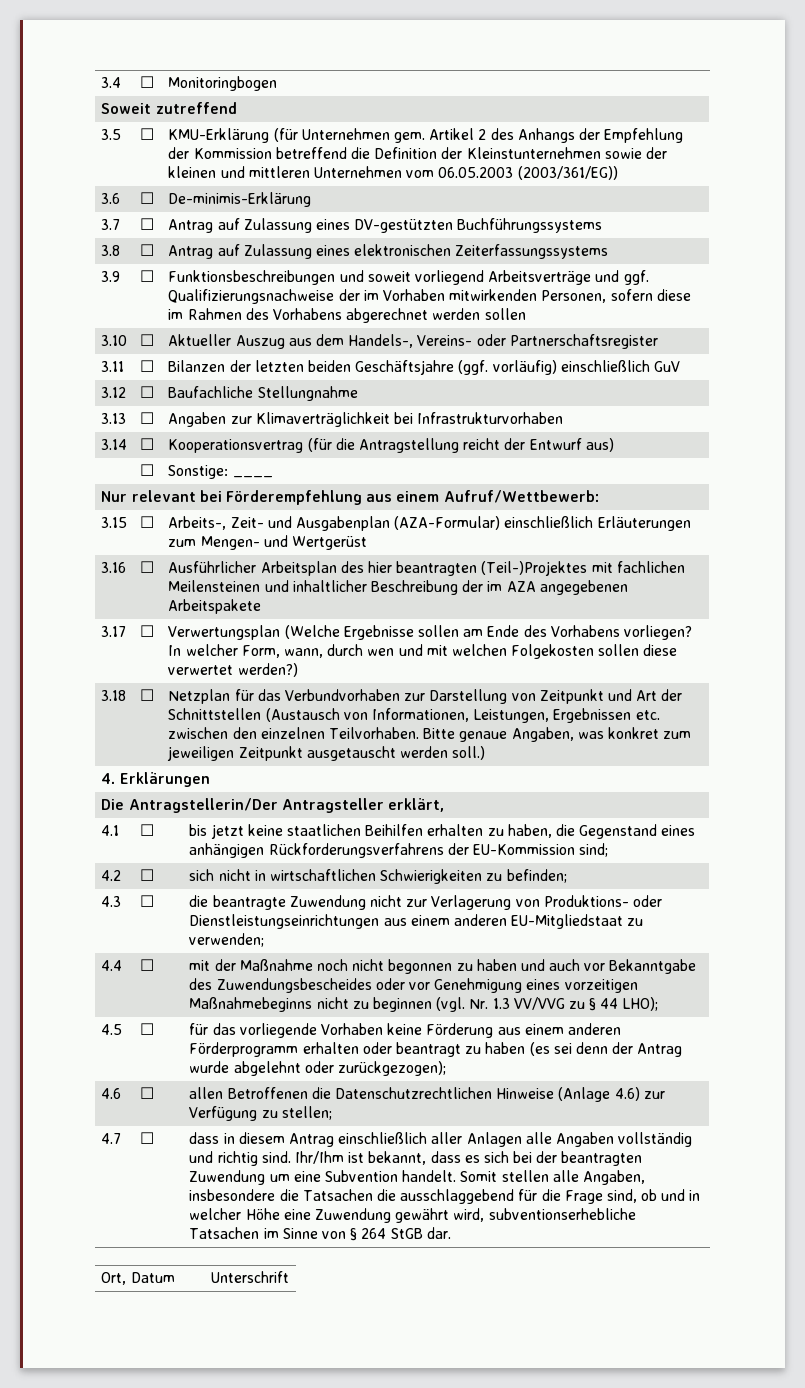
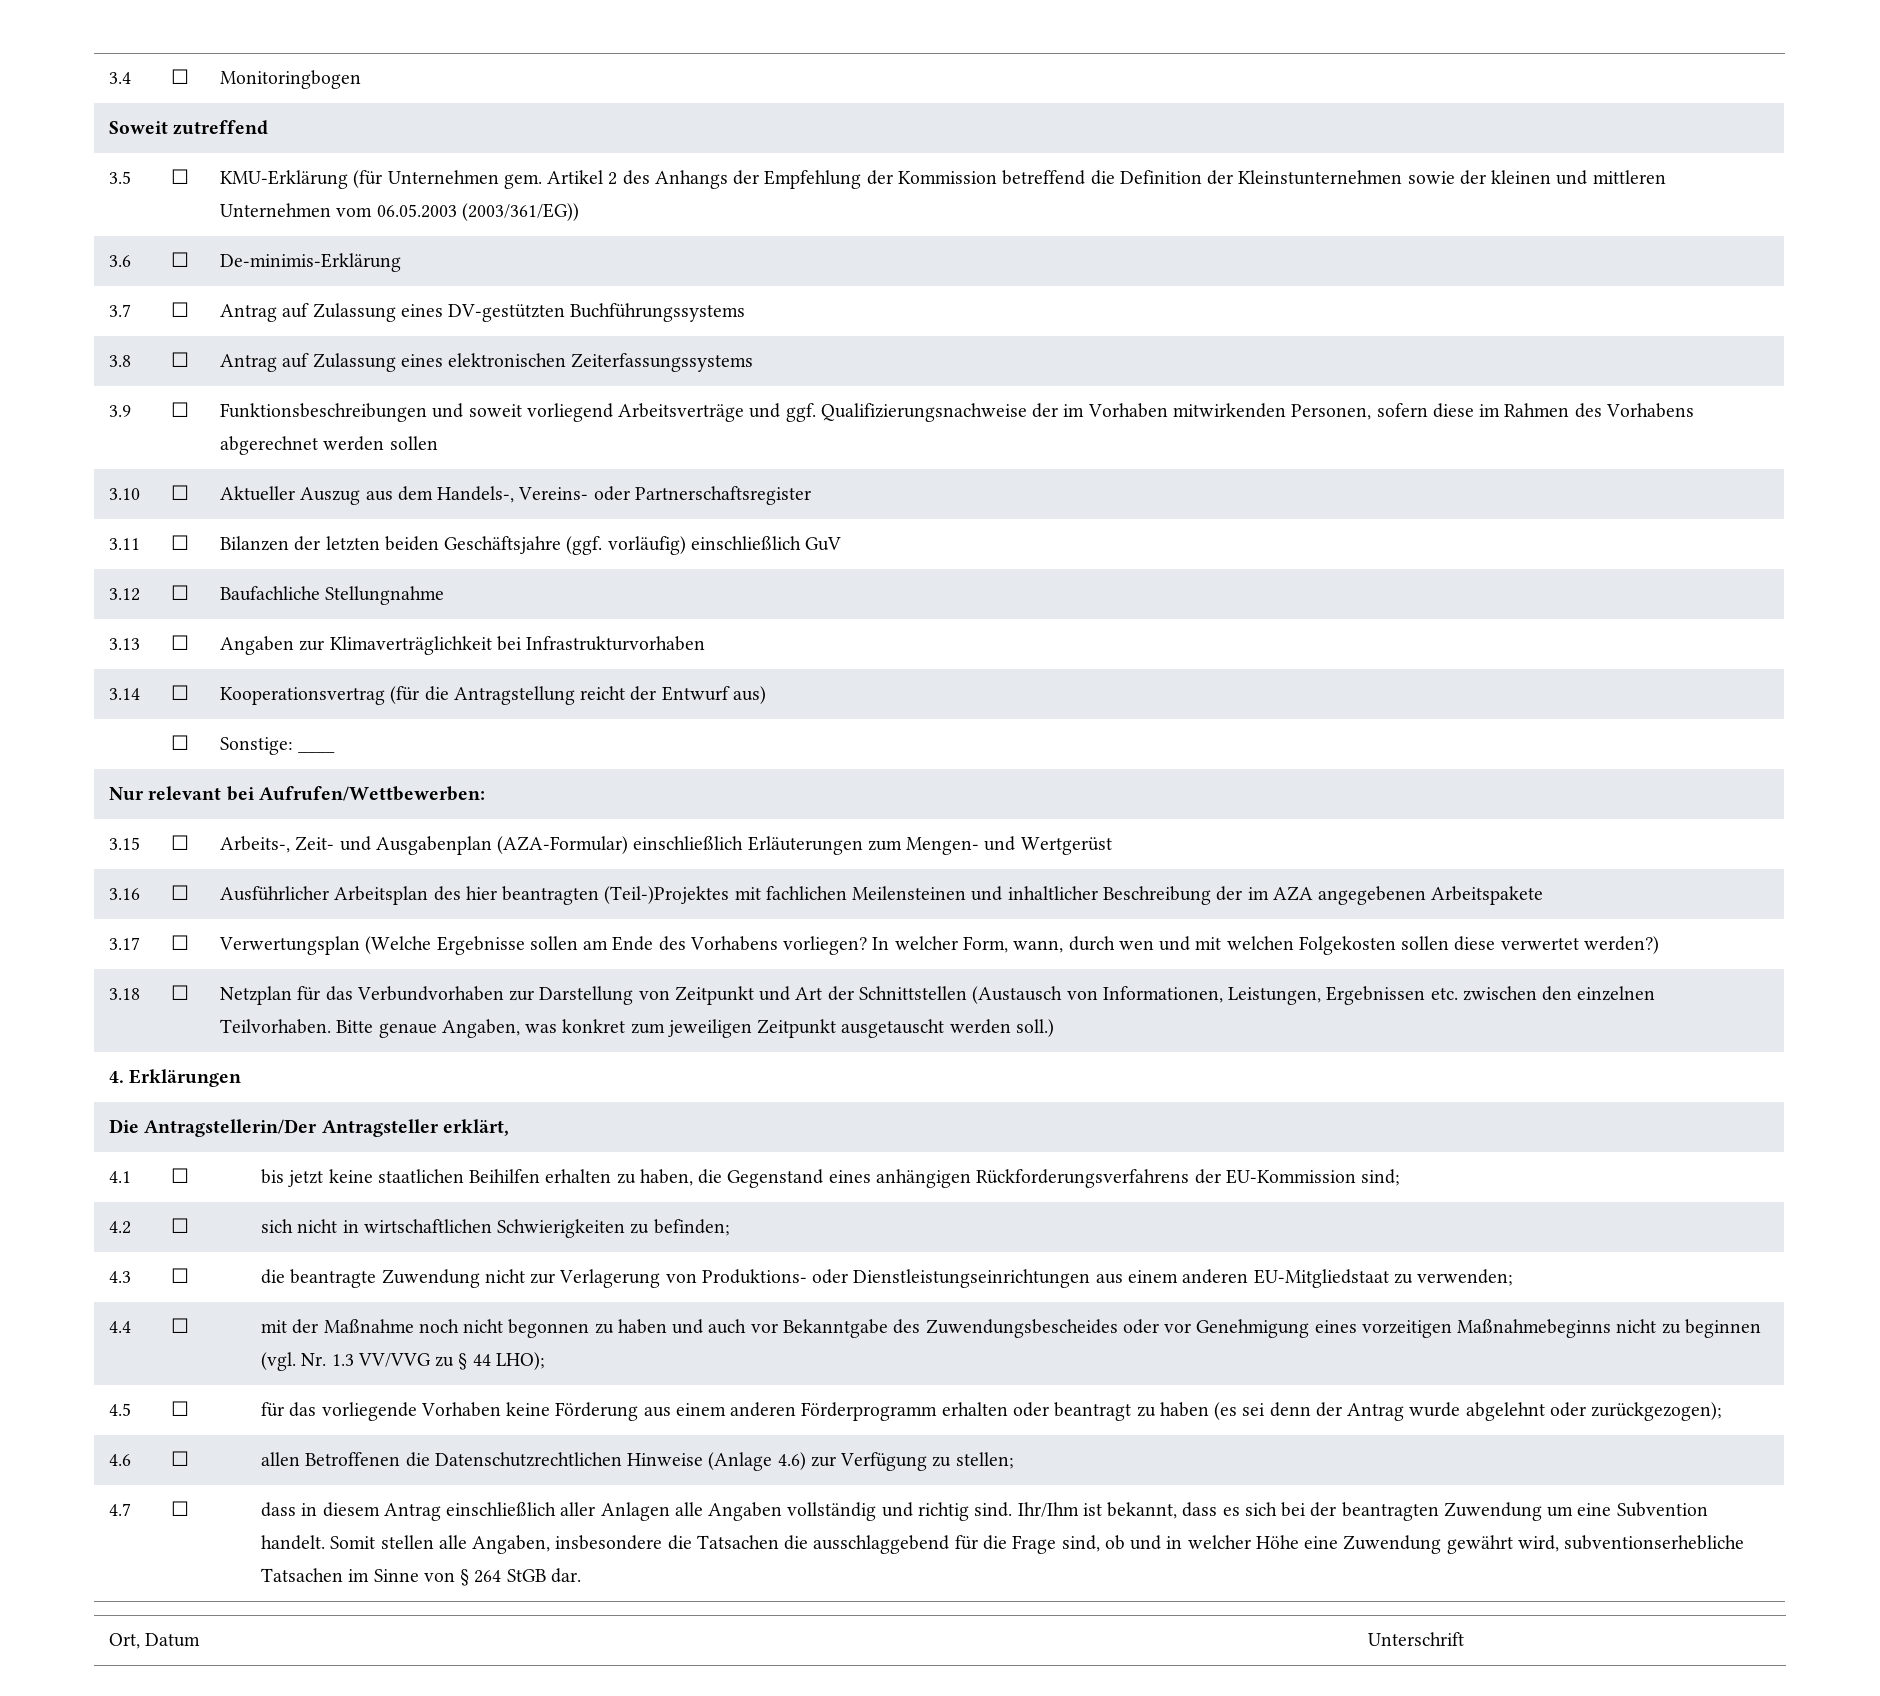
- Nur relevant bei Förderempfehlung aus einem Aufruf/Wettbewerb:
+ Nur relevant bei Aufrufen/Wettbewerben:

